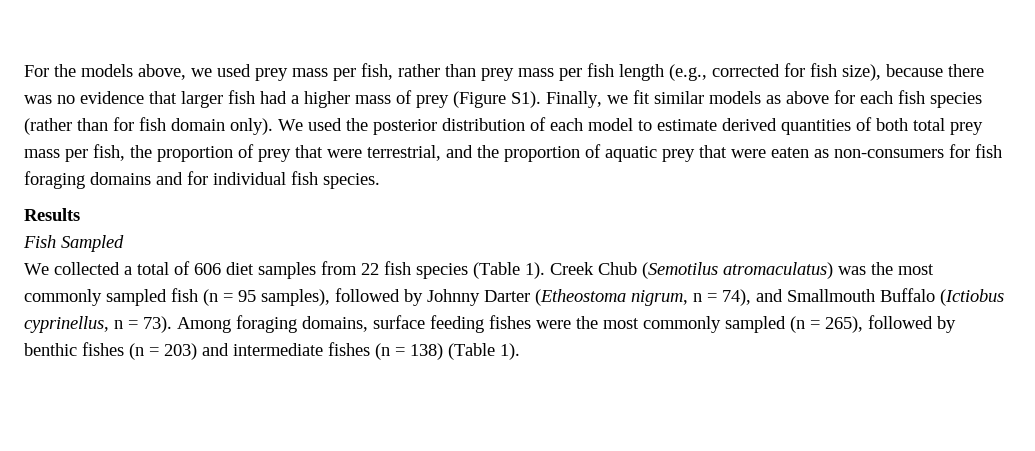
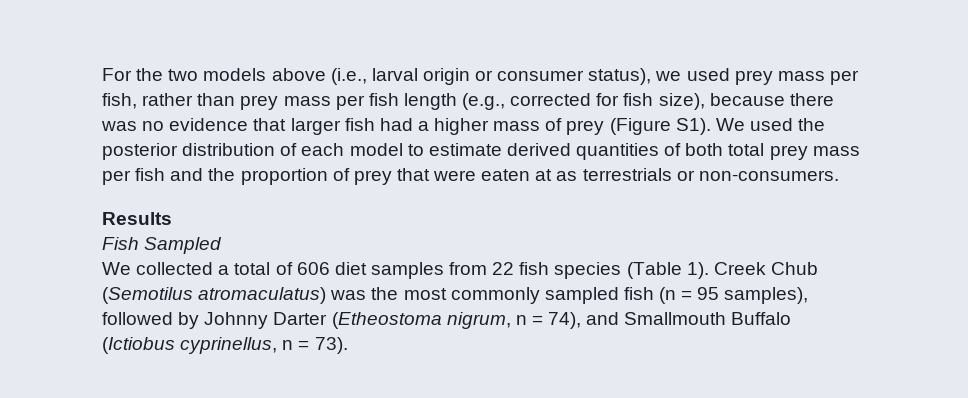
- For the models above, we used prey mass per fish, rather than prey mass per fish length (e.g., corrected for fish size), because there was no evidence that larger fish had a higher mass of prey (Figure S1). Finally, we fit similar models as above for each fish species (rather than for fish domain only). We used the posterior distribution of each model to estimate derived quantities of both total prey mass per fish, the proportion of prey that were terrestrial, and the proportion of aquatic prey that were eaten as non-consumers for fish foraging domains and for individual fish species.
+ For the two models above (i.e., larval origin or consumer status), we used prey mass per fish, rather than prey mass per fish length (e.g., corrected for fish size), because there was no evidence that larger fish had a higher mass of prey (Figure S1). We used the posterior distribution of each model to estimate derived quantities of both total prey mass per fish and the proportion of prey that were eaten at as terrestrials or non-consumers.
- Among foraging domains, surface feeding fishes were the most commonly sampled (n = 265), followed by benthic fishes (n = 203) and intermediate fishes (n = 138) (Table 1).

